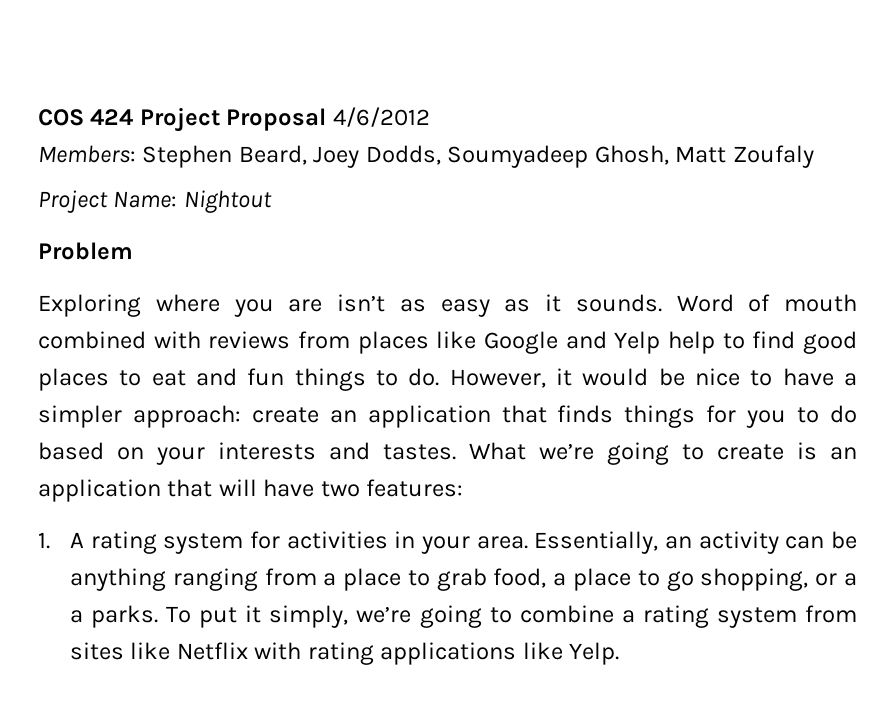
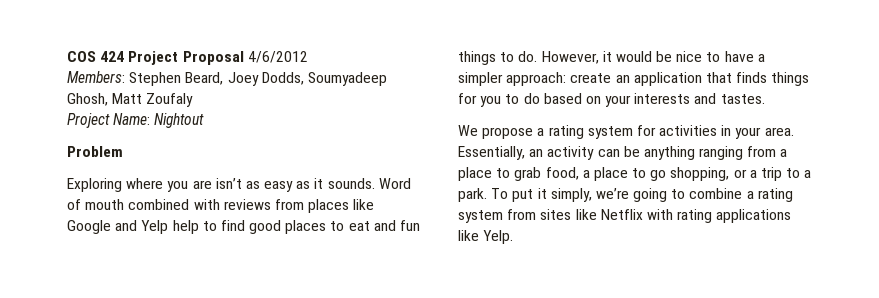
- However, it would be nice to have a simpler approach: create an application that finds things for you to do based on your interests and tastes. What we’re going to create is an application that will have two features:
- 1. A rating system for activities in your area.
+ However, it would be nice to have a simpler approach: create an application that finds things for you to do based on your interests and tastes.
+ We propose a rating system for activities in your area.
- Essentially, an activity can be anything ranging from a place to grab food, a place to go shopping, or a a parks.
+ Essentially, an activity can be anything ranging from a place to grab food, a place to go shopping, or a trip to a park.

